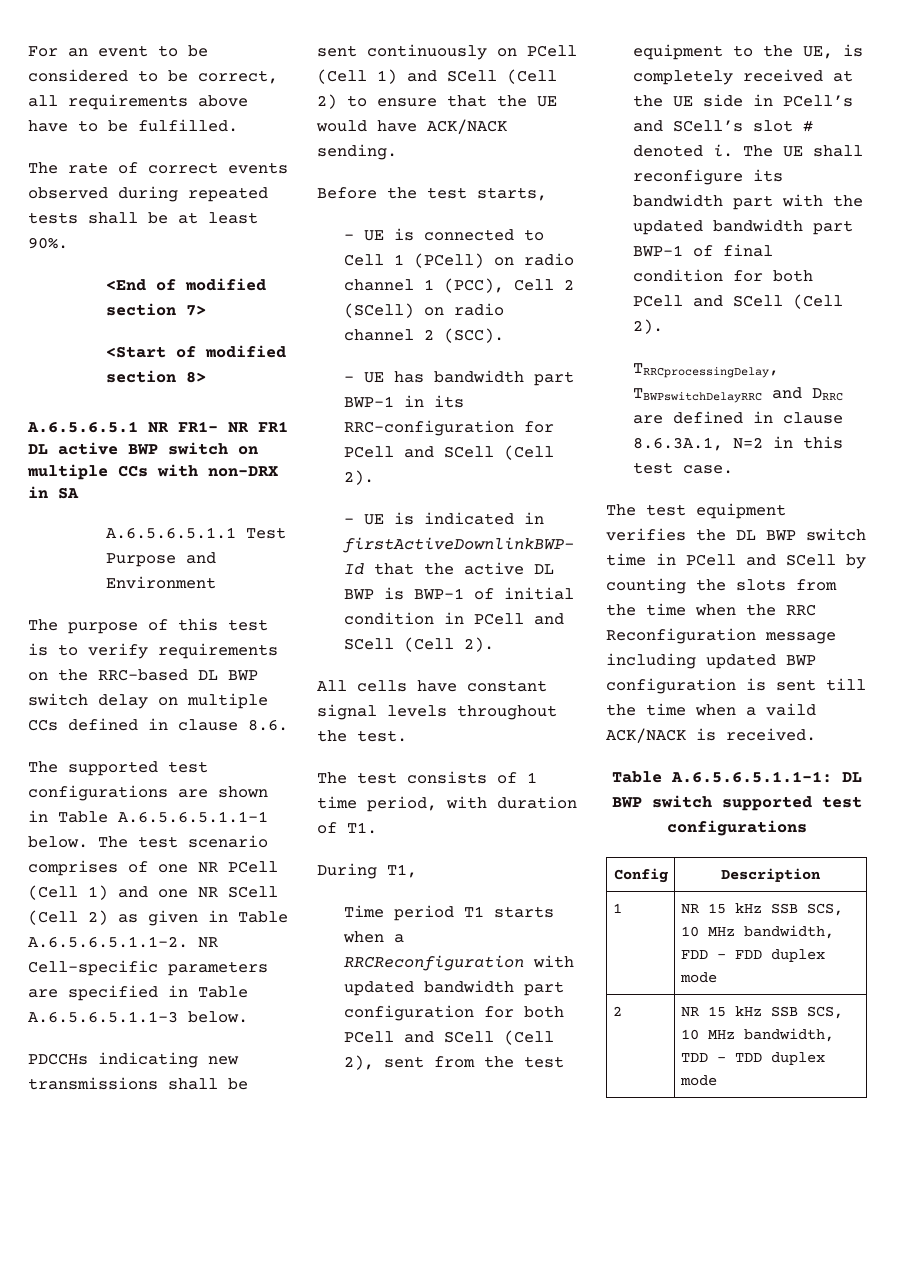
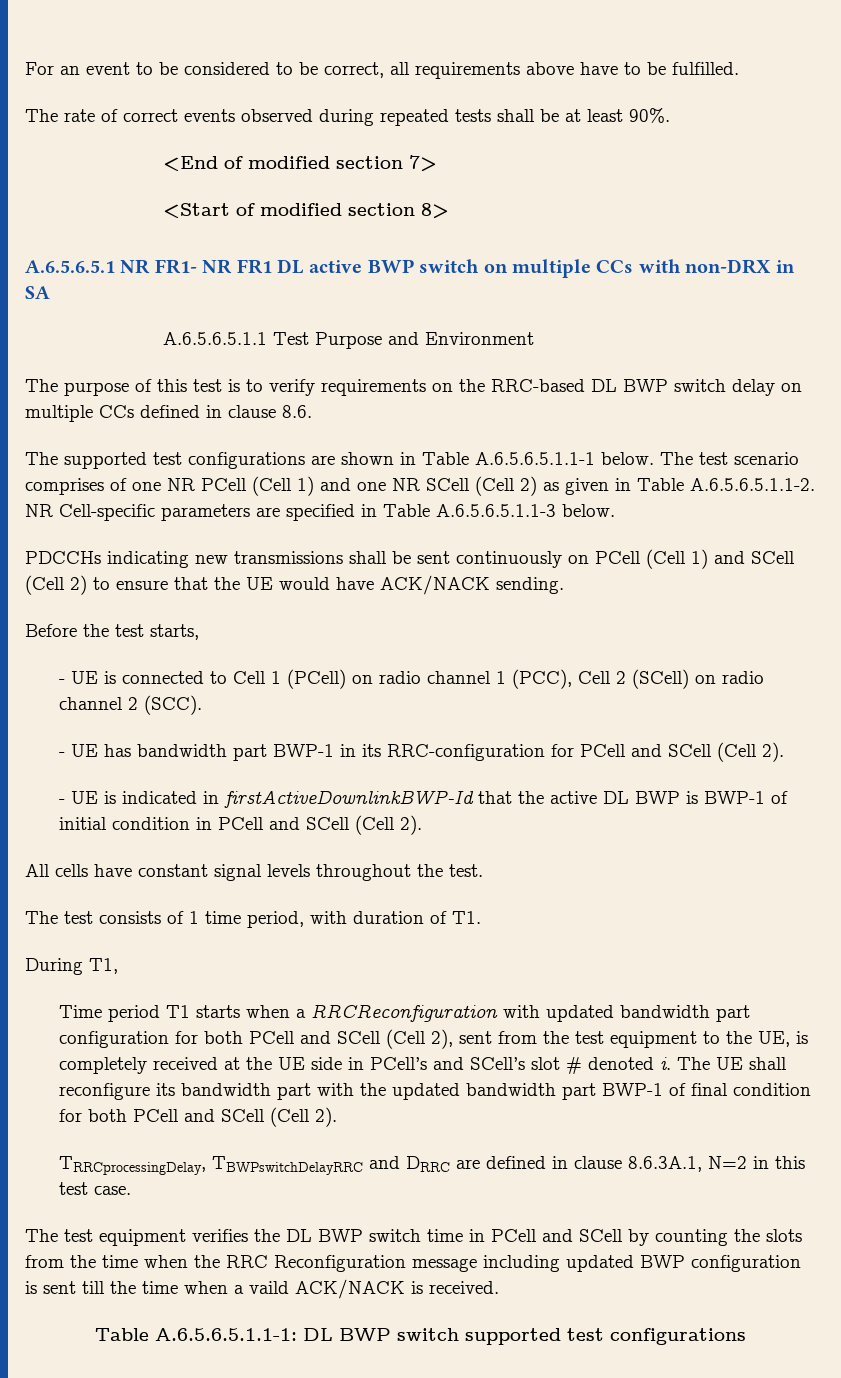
- Config | Description
- 1 | NR 15 kHz SSB SCS, 10 MHz bandwidth, FDD – FDD duplex mode
- 2 | NR 15 kHz SSB SCS, 10 MHz bandwidth, TDD – TDD duplex mode

